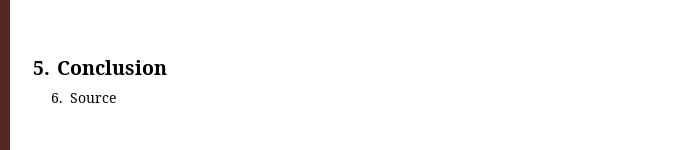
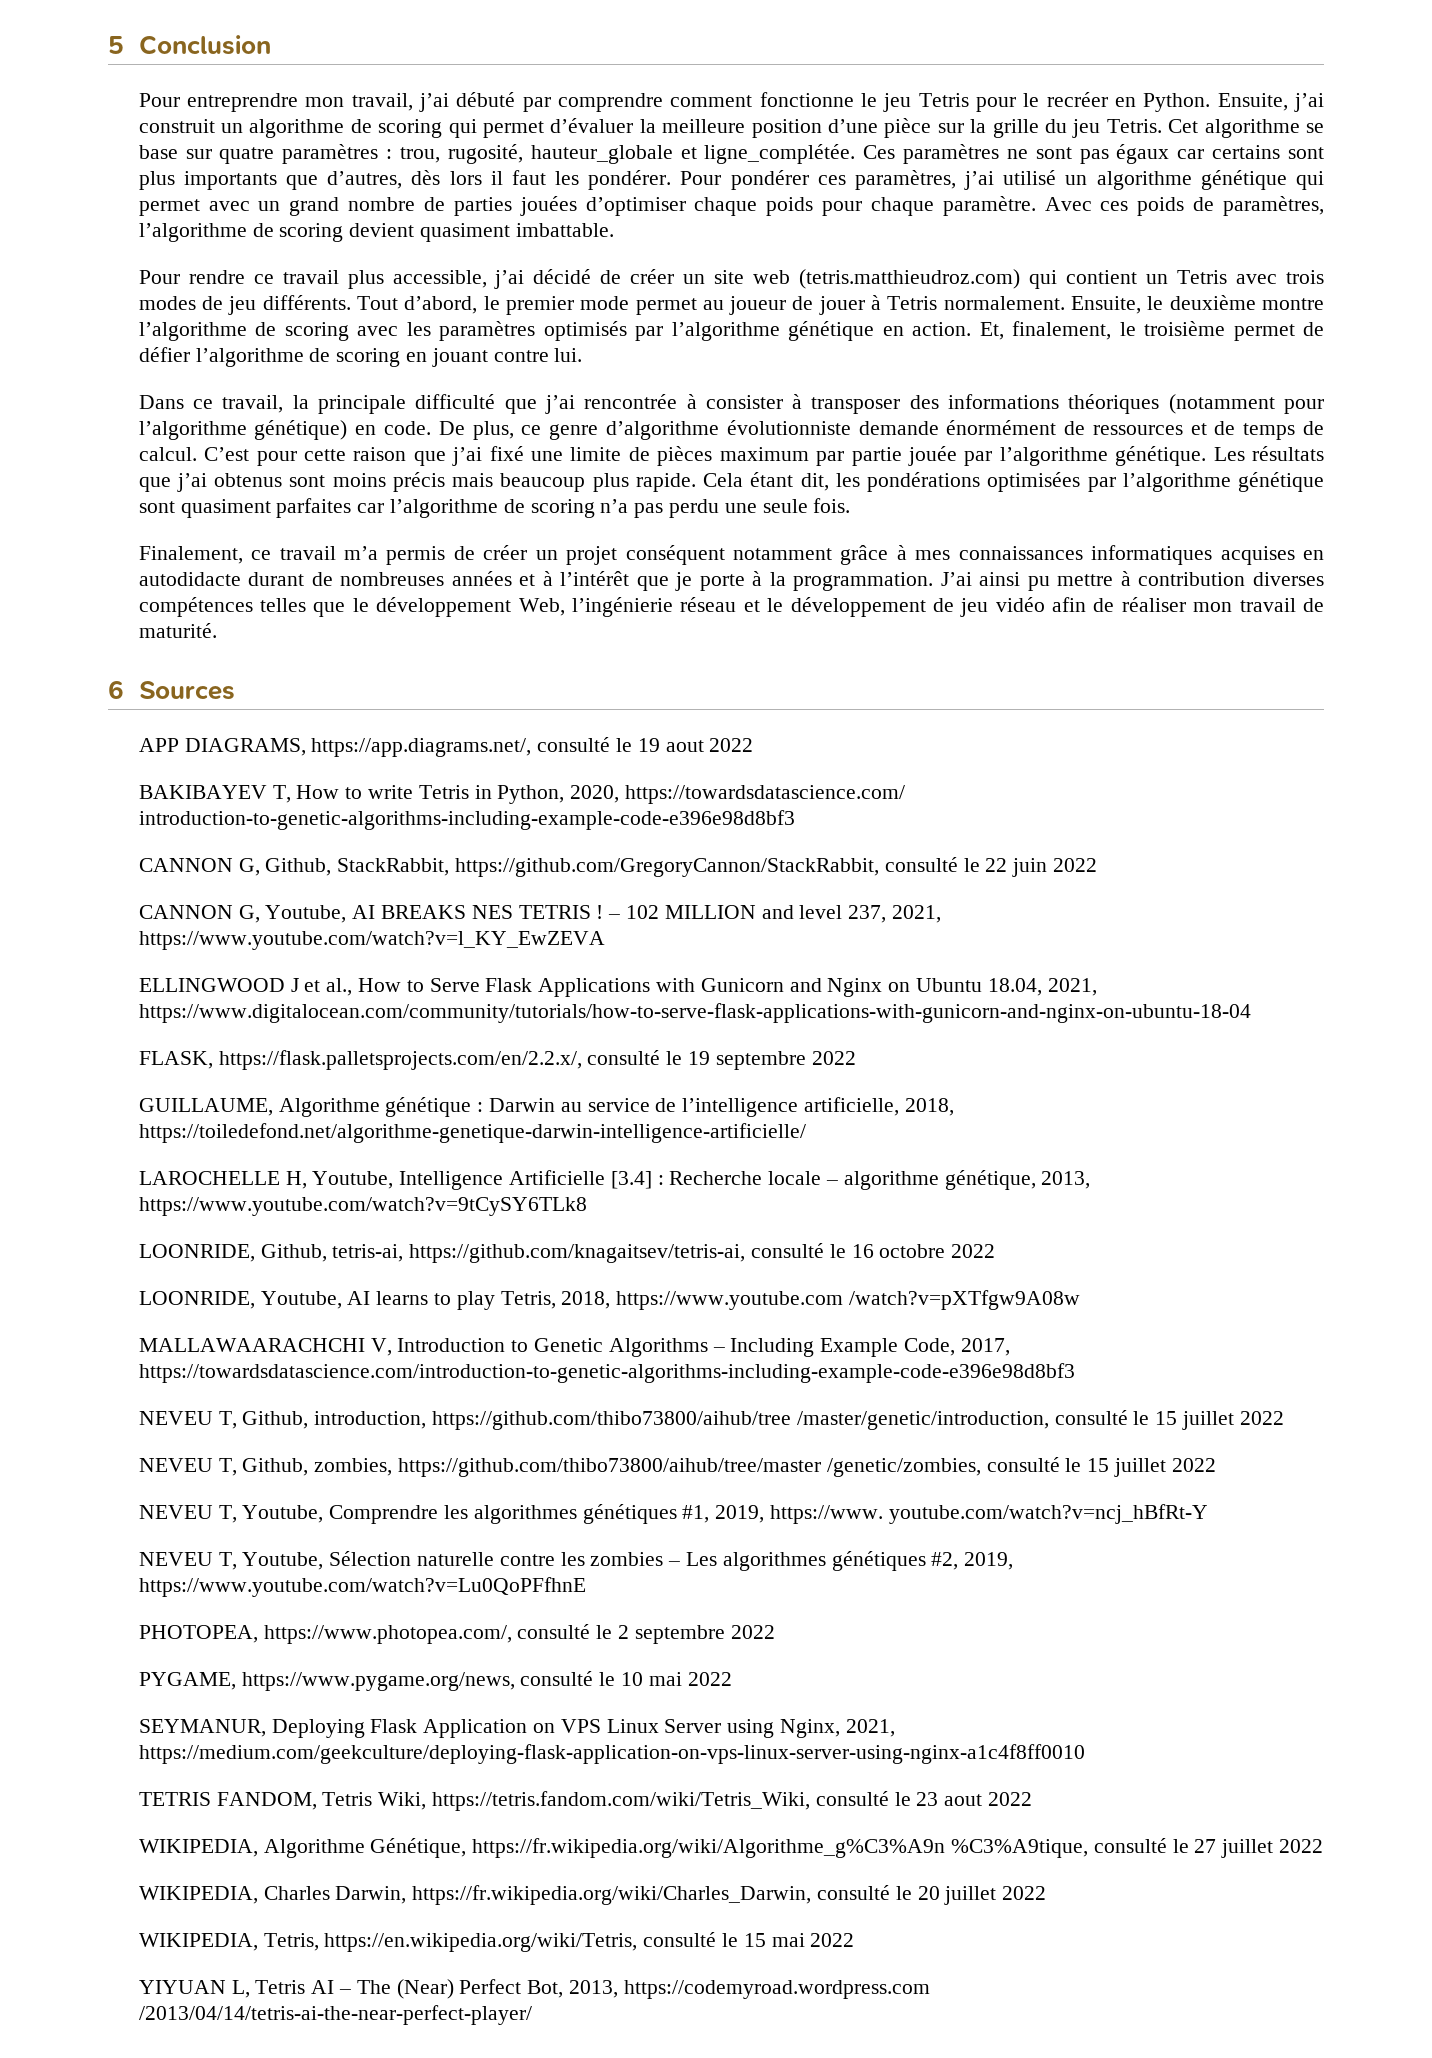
- 5. Conclusion
+ 5 Conclusion
- 6. Source
+ Pour entreprendre mon travail, j’ai débuté par comprendre comment fonctionne le jeu Tetris pour le recréer en Python. Ensuite, j’ai construit un algorithme de scoring qui permet d’évaluer la meilleure position d’une pièce sur la grille du jeu Tetris. Cet algorithme se base sur quatre paramètres : trou, rugosité, hauteur_globale et ligne_complétée. Ces paramètres ne sont pas égaux car certains sont plus importants que d’autres, dès lors il faut les pondérer. Pour pondérer ces paramètres, j’ai utilisé un algorithme génétique qui permet avec un grand nombre de parties jouées d’optimiser chaque poids pour chaque paramètre. Avec ces poids de paramètres, l’algorithme de scoring devient quasiment imbattable.
+ Pour rendre ce travail plus accessible, j’ai décidé de créer un site web (tetris.matthieudroz.com) qui contient un Tetris avec trois modes de jeu différents. Tout d’abord, le premier mode permet au joueur de jouer à Tetris normalement. Ensuite, le deuxième montre l’algorithme de scoring avec les paramètres optimisés par l’algorithme génétique en action. Et, finalement, le troisième permet de défier l’algorithme de scoring en jouant contre lui.
+ Dans ce travail, la principale difficulté que j’ai rencontrée à consister à transposer des informations théoriques (notamment pour l’algorithme génétique) en code. De plus, ce genre d’algorithme évolutionniste demande énormément de ressources et de temps de calcul. C’est pour cette raison que j’ai fixé une limite de pièces maximum par partie jouée par l’algorithme génétique. Les résultats que j’ai obtenus sont moins précis mais beaucoup plus rapide. Cela étant dit, les pondérations optimisées par l’algorithme génétique sont quasiment parfaites car l’algorithme de scoring n’a pas perdu une seule fois.
+ Finalement, ce travail m’a permis de créer un projet conséquent notamment grâce à mes connaissances informatiques acquises en autodidacte durant de nombreuses années et à l’intérêt que je porte à la programmation. J’ai ainsi pu mettre à contribution diverses compétences telles que le développement Web, l’ingénierie réseau et le développement de jeu vidéo afin de réaliser mon travail de maturité.
+ 6 Sources
+ APP DIAGRAMS, https://app.diagrams.net/, consulté le 19 aout 2022
+ BAKIBAYEV T, How to write Tetris in Python, 2020, https://towardsdatascience.com/ introduction-to-genetic-algorithms-including-example-code-e396e98d8bf3
+ CANNON G, Github, StackRabbit, https://github.com/GregoryCannon/StackRabbit, consulté le 22 juin 2022
+ CANNON G, Youtube, AI BREAKS NES TETRIS ! – 102 MILLION and level 237, 2021, https://www.youtube.com/watch?v=l_KY_EwZEVA
+ ELLINGWOOD J et al., How to Serve Flask Applications with Gunicorn and Nginx on Ubuntu 18.04, 2021, https://www.digitalocean.com/community/tutorials/how-to-serve-flask-applications-with-gunicorn-and-nginx-on-ubuntu-18-04
+ FLASK, https://flask.palletsprojects.com/en/2.2.x/, consulté le 19 septembre 2022
+ GUILLAUME, Algorithme génétique : Darwin au service de l’intelligence artificielle, 2018, https://toiledefond.net/algorithme-genetique-darwin-intelligence-artificielle/
+ LAROCHELLE H, Youtube, Intelligence Artificielle [3.4] : Recherche locale – algorithme génétique, 2013, https://www.youtube.com/watch?v=9tCySY6TLk8
+ LOONRIDE, Github, tetris-ai, https://github.com/knagaitsev/tetris-ai, consulté le 16 octobre 2022
+ LOONRIDE, Youtube, AI learns to play Tetris, 2018, https://www.youtube.com /watch?v=pXTfgw9A08w
+ MALLAWAARACHCHI V, Introduction to Genetic Algorithms – Including Example Code, 2017, https://towardsdatascience.com/introduction-to-genetic-algorithms-including-example-code-e396e98d8bf3
+ NEVEU T, Github, introduction, https://github.com/thibo73800/aihub/tree /master/genetic/introduction, consulté le 15 juillet 2022
+ NEVEU T, Github, zombies, https://github.com/thibo73800/aihub/tree/master /genetic/zombies, consulté le 15 juillet 2022
+ NEVEU T, Youtube, Comprendre les algorithmes génétiques #1, 2019, https://www. youtube.com/watch?v=ncj_hBfRt-Y
+ NEVEU T, Youtube, Sélection naturelle contre les zombies – Les algorithmes génétiques #2, 2019, https://www.youtube.com/watch?v=Lu0QoPFfhnE
+ PHOTOPEA, https://www.photopea.com/, consulté le 2 septembre 2022
+ PYGAME, https://www.pygame.org/news, consulté le 10 mai 2022
+ SEYMANUR, Deploying Flask Application on VPS Linux Server using Nginx, 2021, https://medium.com/geekculture/deploying-flask-application-on-vps-linux-server-using-nginx-a1c4f8ff0010
+ TETRIS FANDOM, Tetris Wiki, https://tetris.fandom.com/wiki/Tetris_Wiki, consulté le 23 aout 2022
+ WIKIPEDIA, Algorithme Génétique, https://fr.wikipedia.org/wiki/Algorithme_g%C3%A9n %C3%A9tique, consulté le 27 juillet 2022
+ WIKIPEDIA, Charles Darwin, https://fr.wikipedia.org/wiki/Charles_Darwin, consulté le 20 juillet 2022
+ WIKIPEDIA, Tetris, https://en.wikipedia.org/wiki/Tetris, consulté le 15 mai 2022
+ YIYUAN L, Tetris AI – The (Near) Perfect Bot, 2013, https://codemyroad.wordpress.com /2013/04/14/tetris-ai-the-near-perfect-player/

